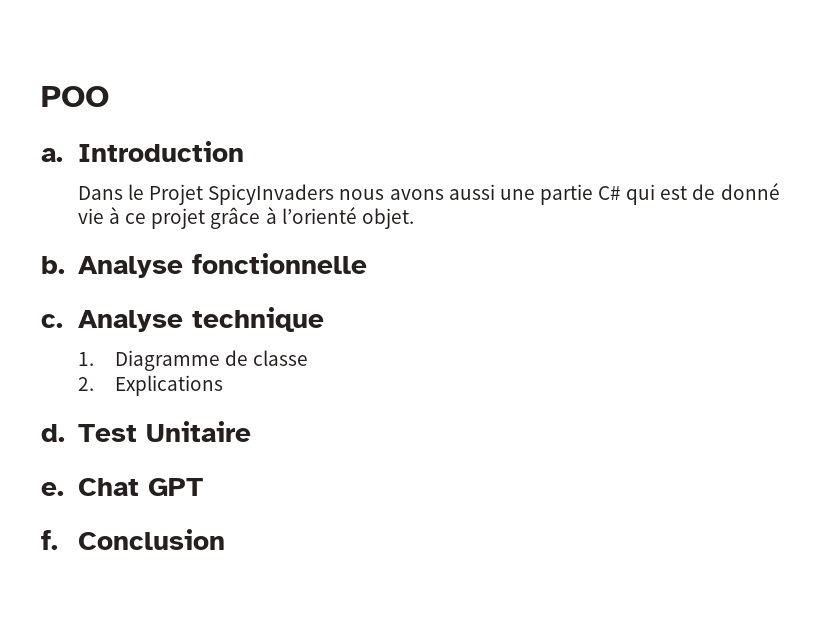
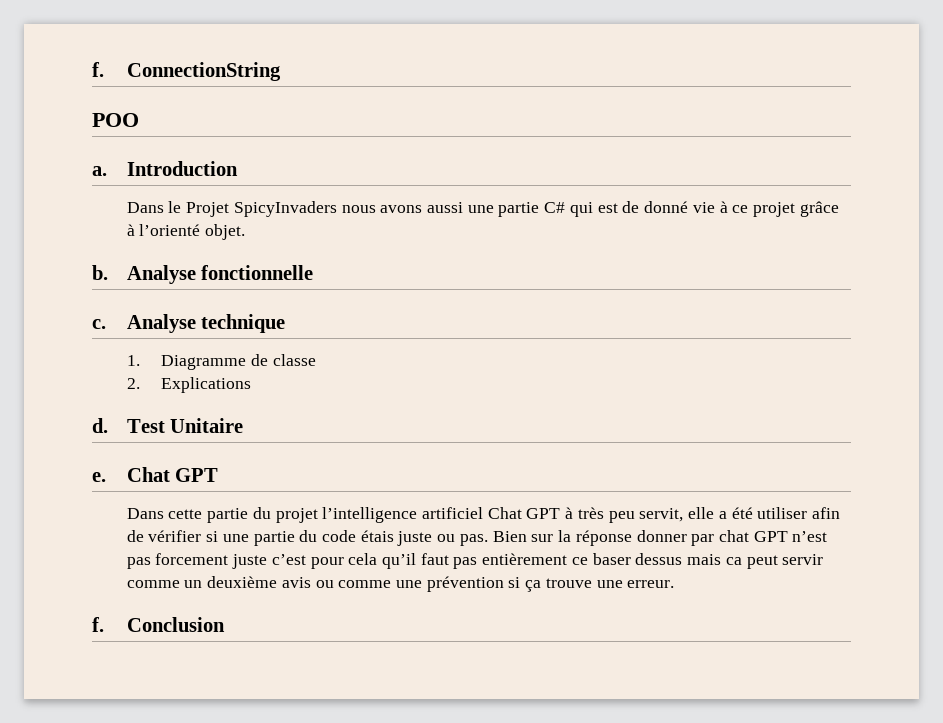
+ f. ConnectionString
+ Dans cette partie du projet l’intelligence artificiel Chat GPT à très peu servit, elle a été utiliser afin de vérifier si une partie du code étais juste ou pas. Bien sur la réponse donner par chat GPT n’est pas forcement juste c’est pour cela qu’il faut pas entièrement ce baser dessus mais ca peut servir comme un deuxième avis ou comme une prévention si ça trouve une erreur.

